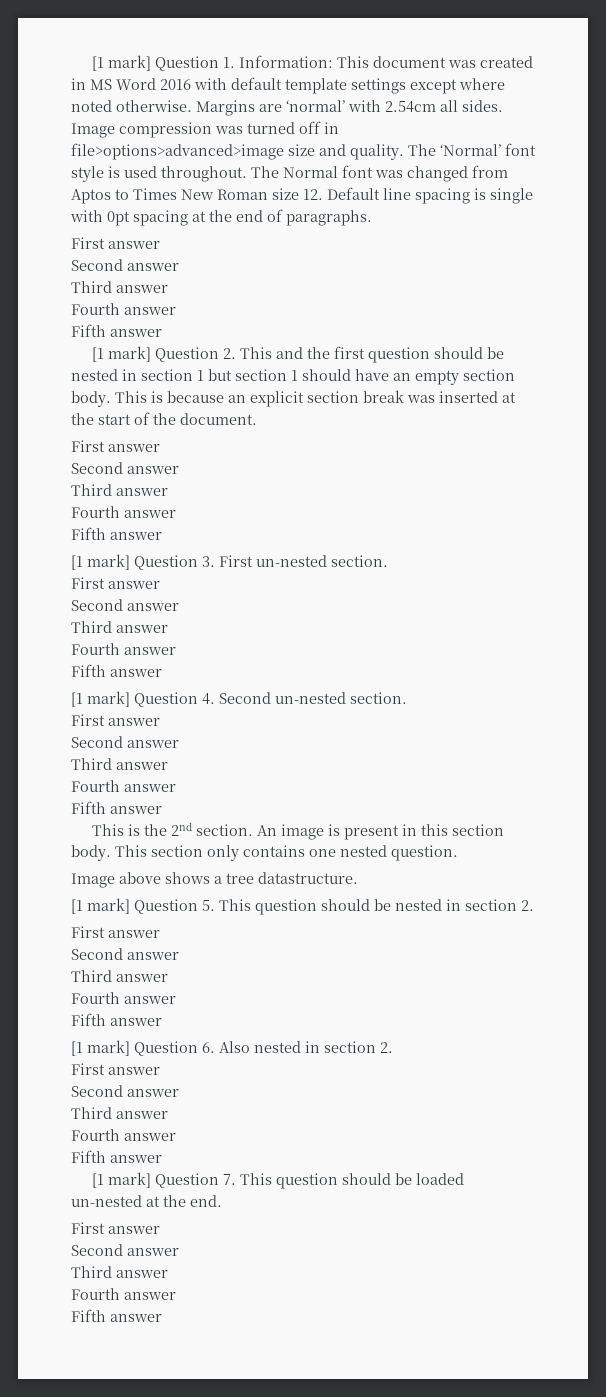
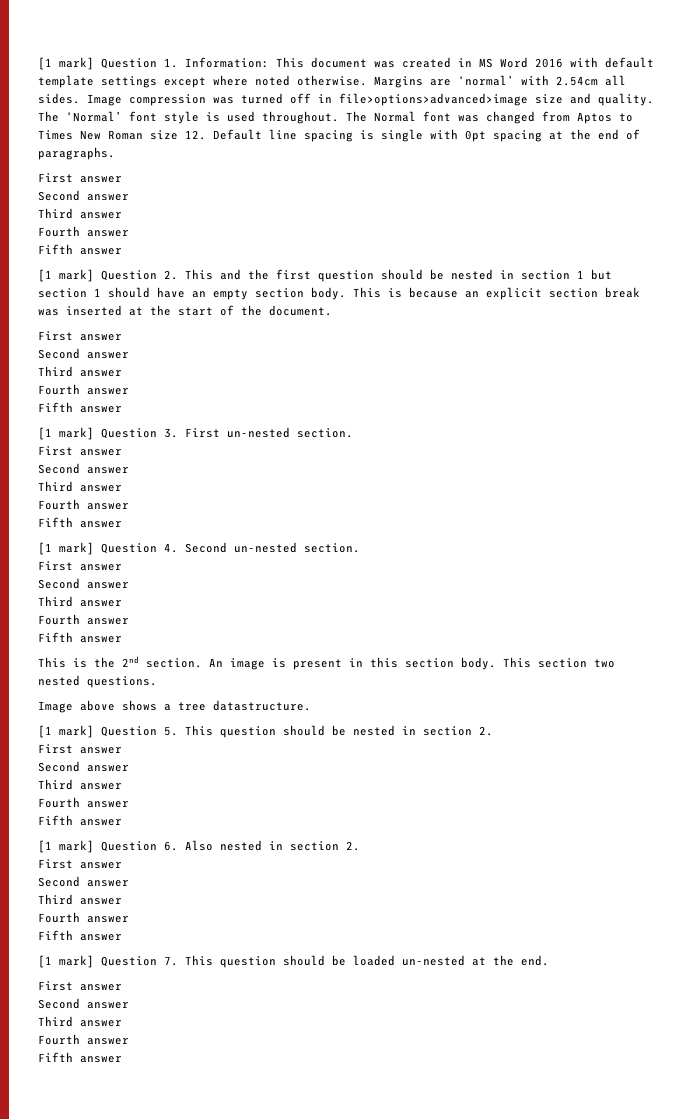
- This section only contains one nested question.
+ This section two nested questions.

